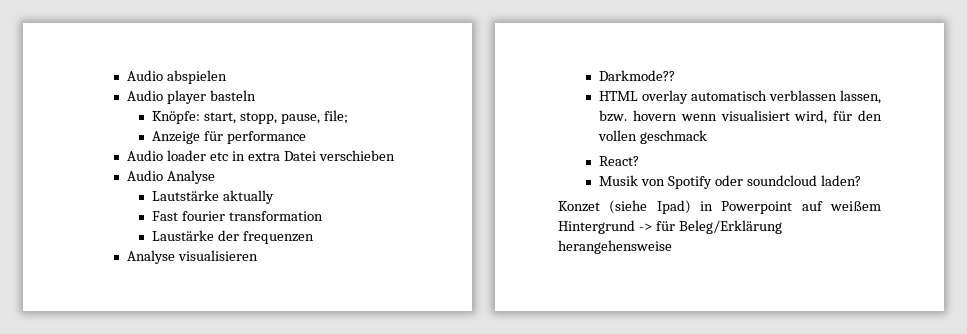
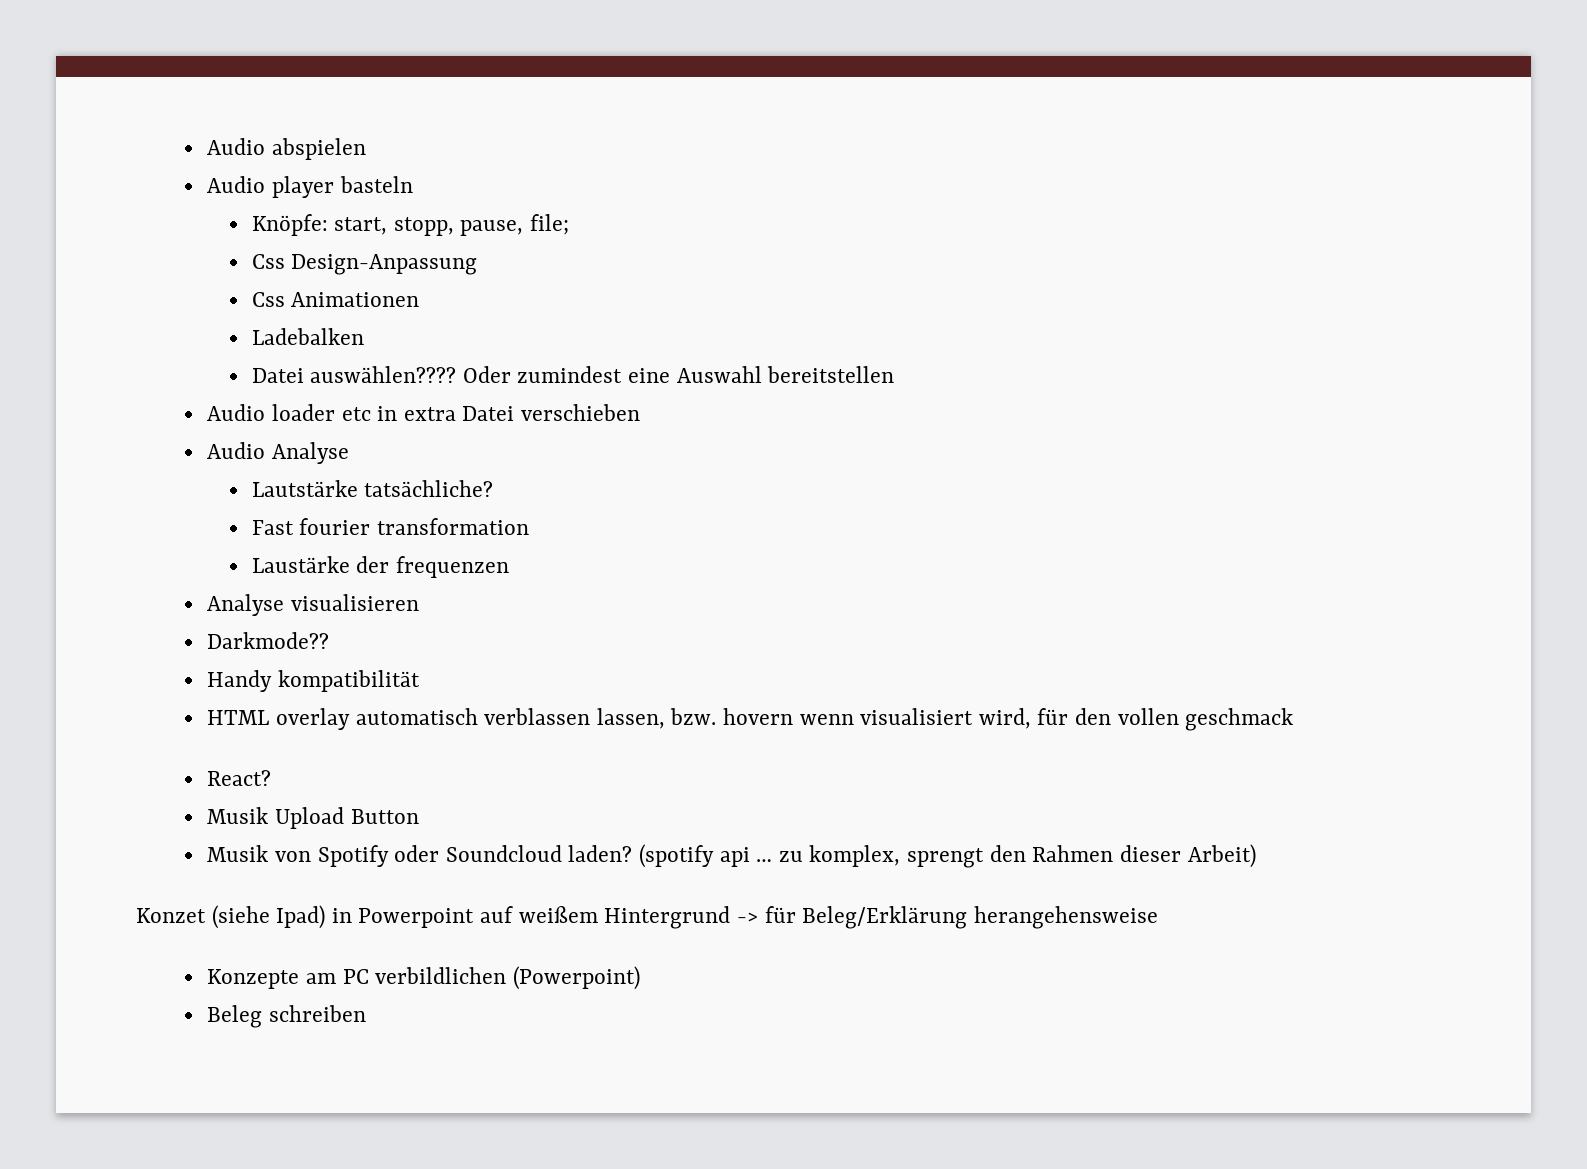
- Anzeige für performance
+ Css Design-Anpassung
+ Css Animationen
+ Ladebalken
+ Datei auswählen???? Oder zumindest eine Auswahl bereitstellen
- Lautstärke aktually
+ Lautstärke tatsächliche?
+ Handy kompatibilität
+ Musik Upload Button
- Musik von Spotify oder soundcloud laden?
+ Musik von Spotify oder Soundcloud laden? (spotify api … zu komplex, sprengt den Rahmen dieser Arbeit)
+ Konzepte am PC verbildlichen (Powerpoint)
+ Beleg schreiben

